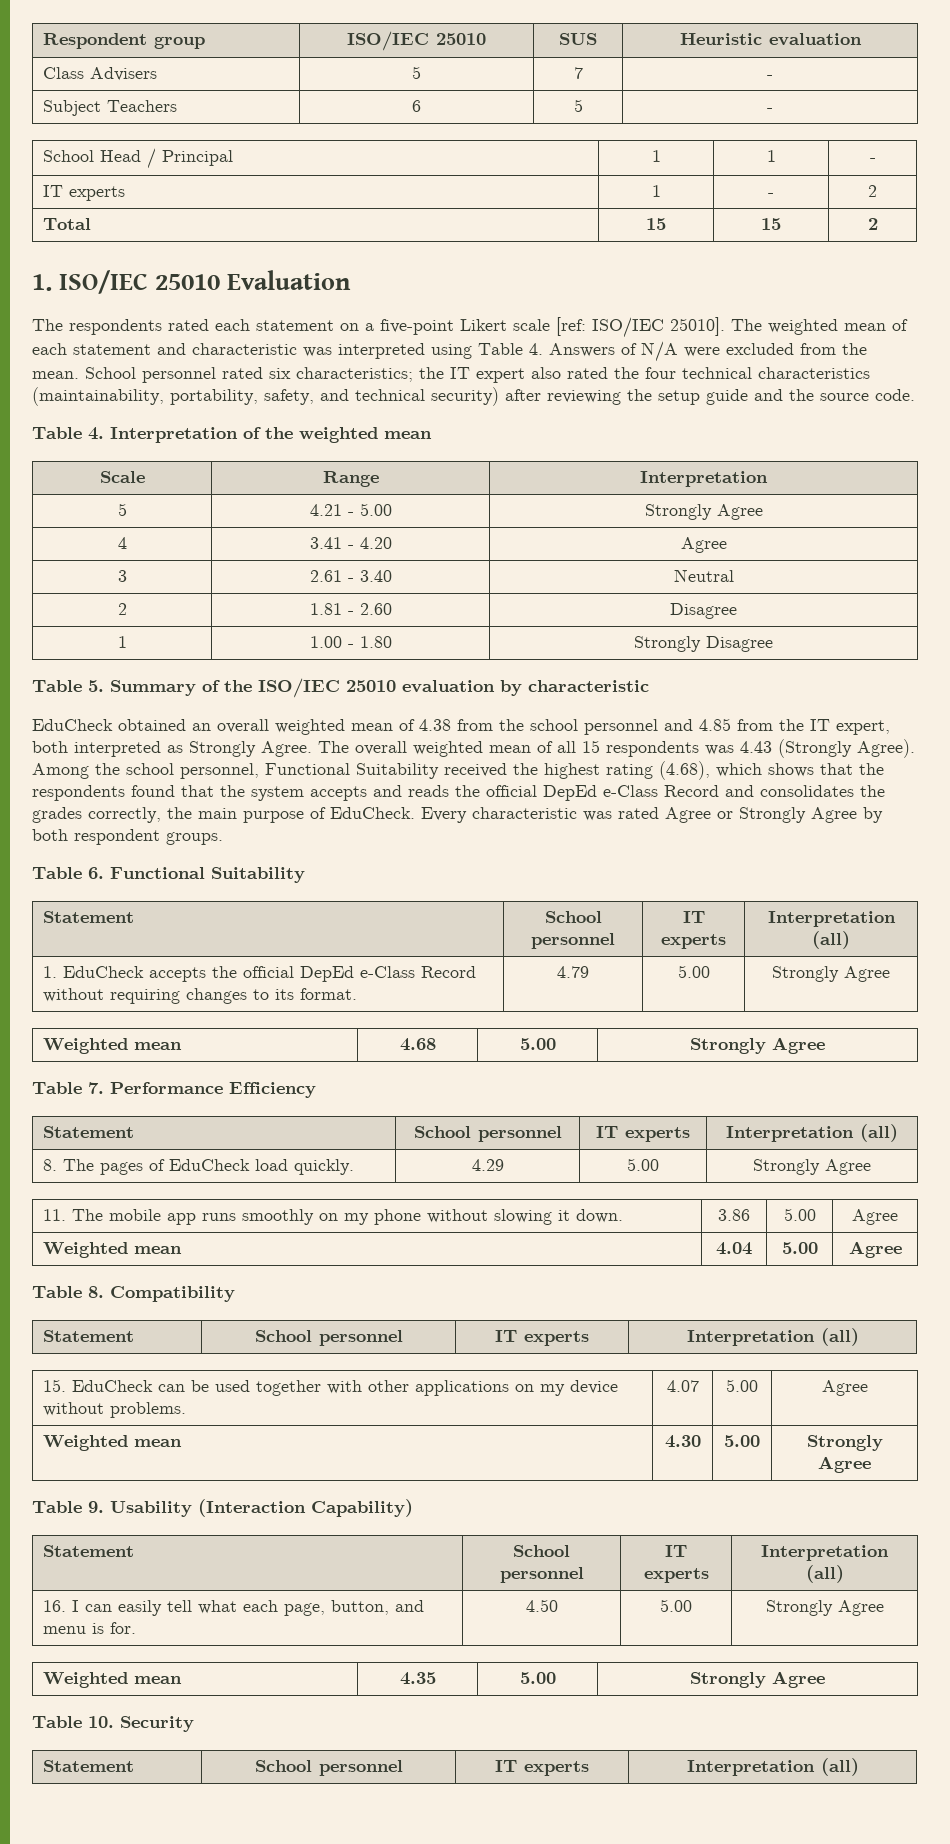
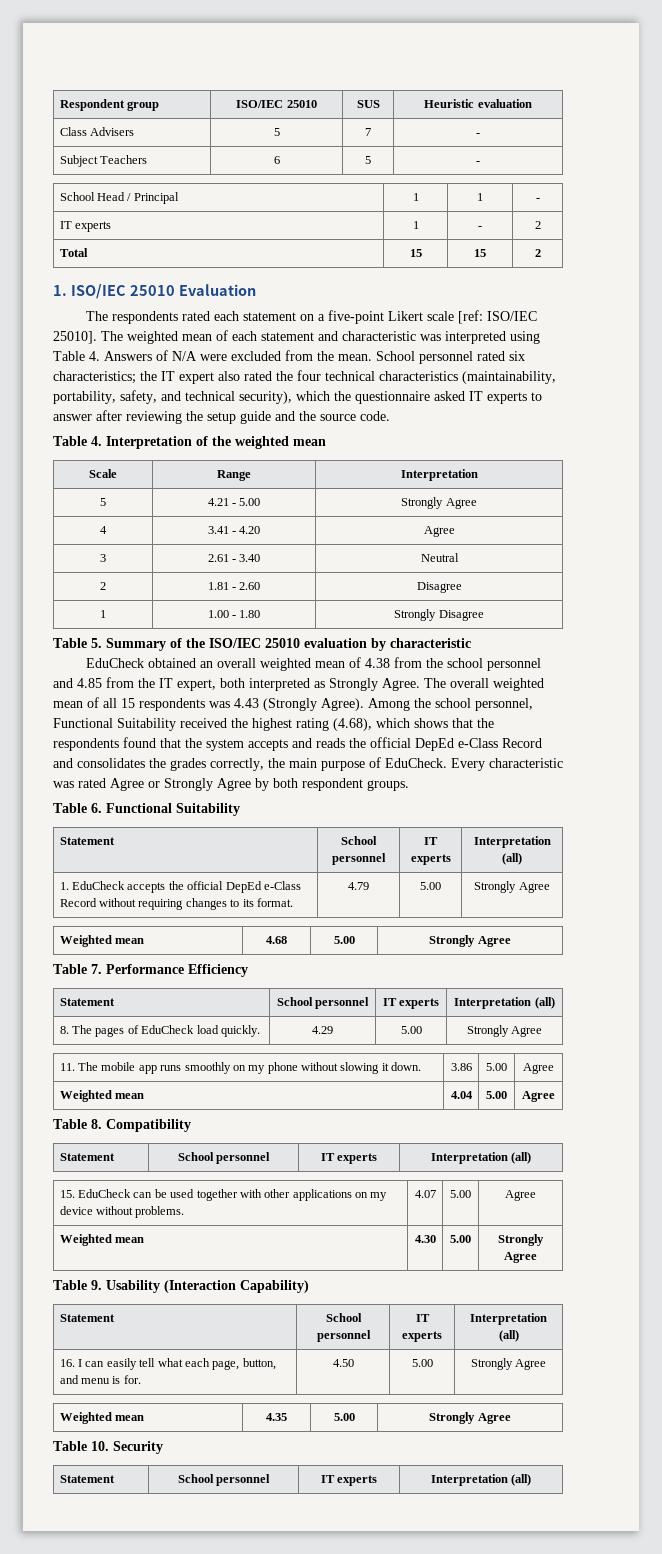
- School personnel rated six characteristics; the IT expert also rated the four technical characteristics (maintainability, portability, safety, and technical security) after reviewing the setup guide and the source code.
+ School personnel rated six characteristics; the IT expert also rated the four technical characteristics (maintainability, portability, safety, and technical security), which the questionnaire asked IT experts to answer after reviewing the setup guide and the source code.

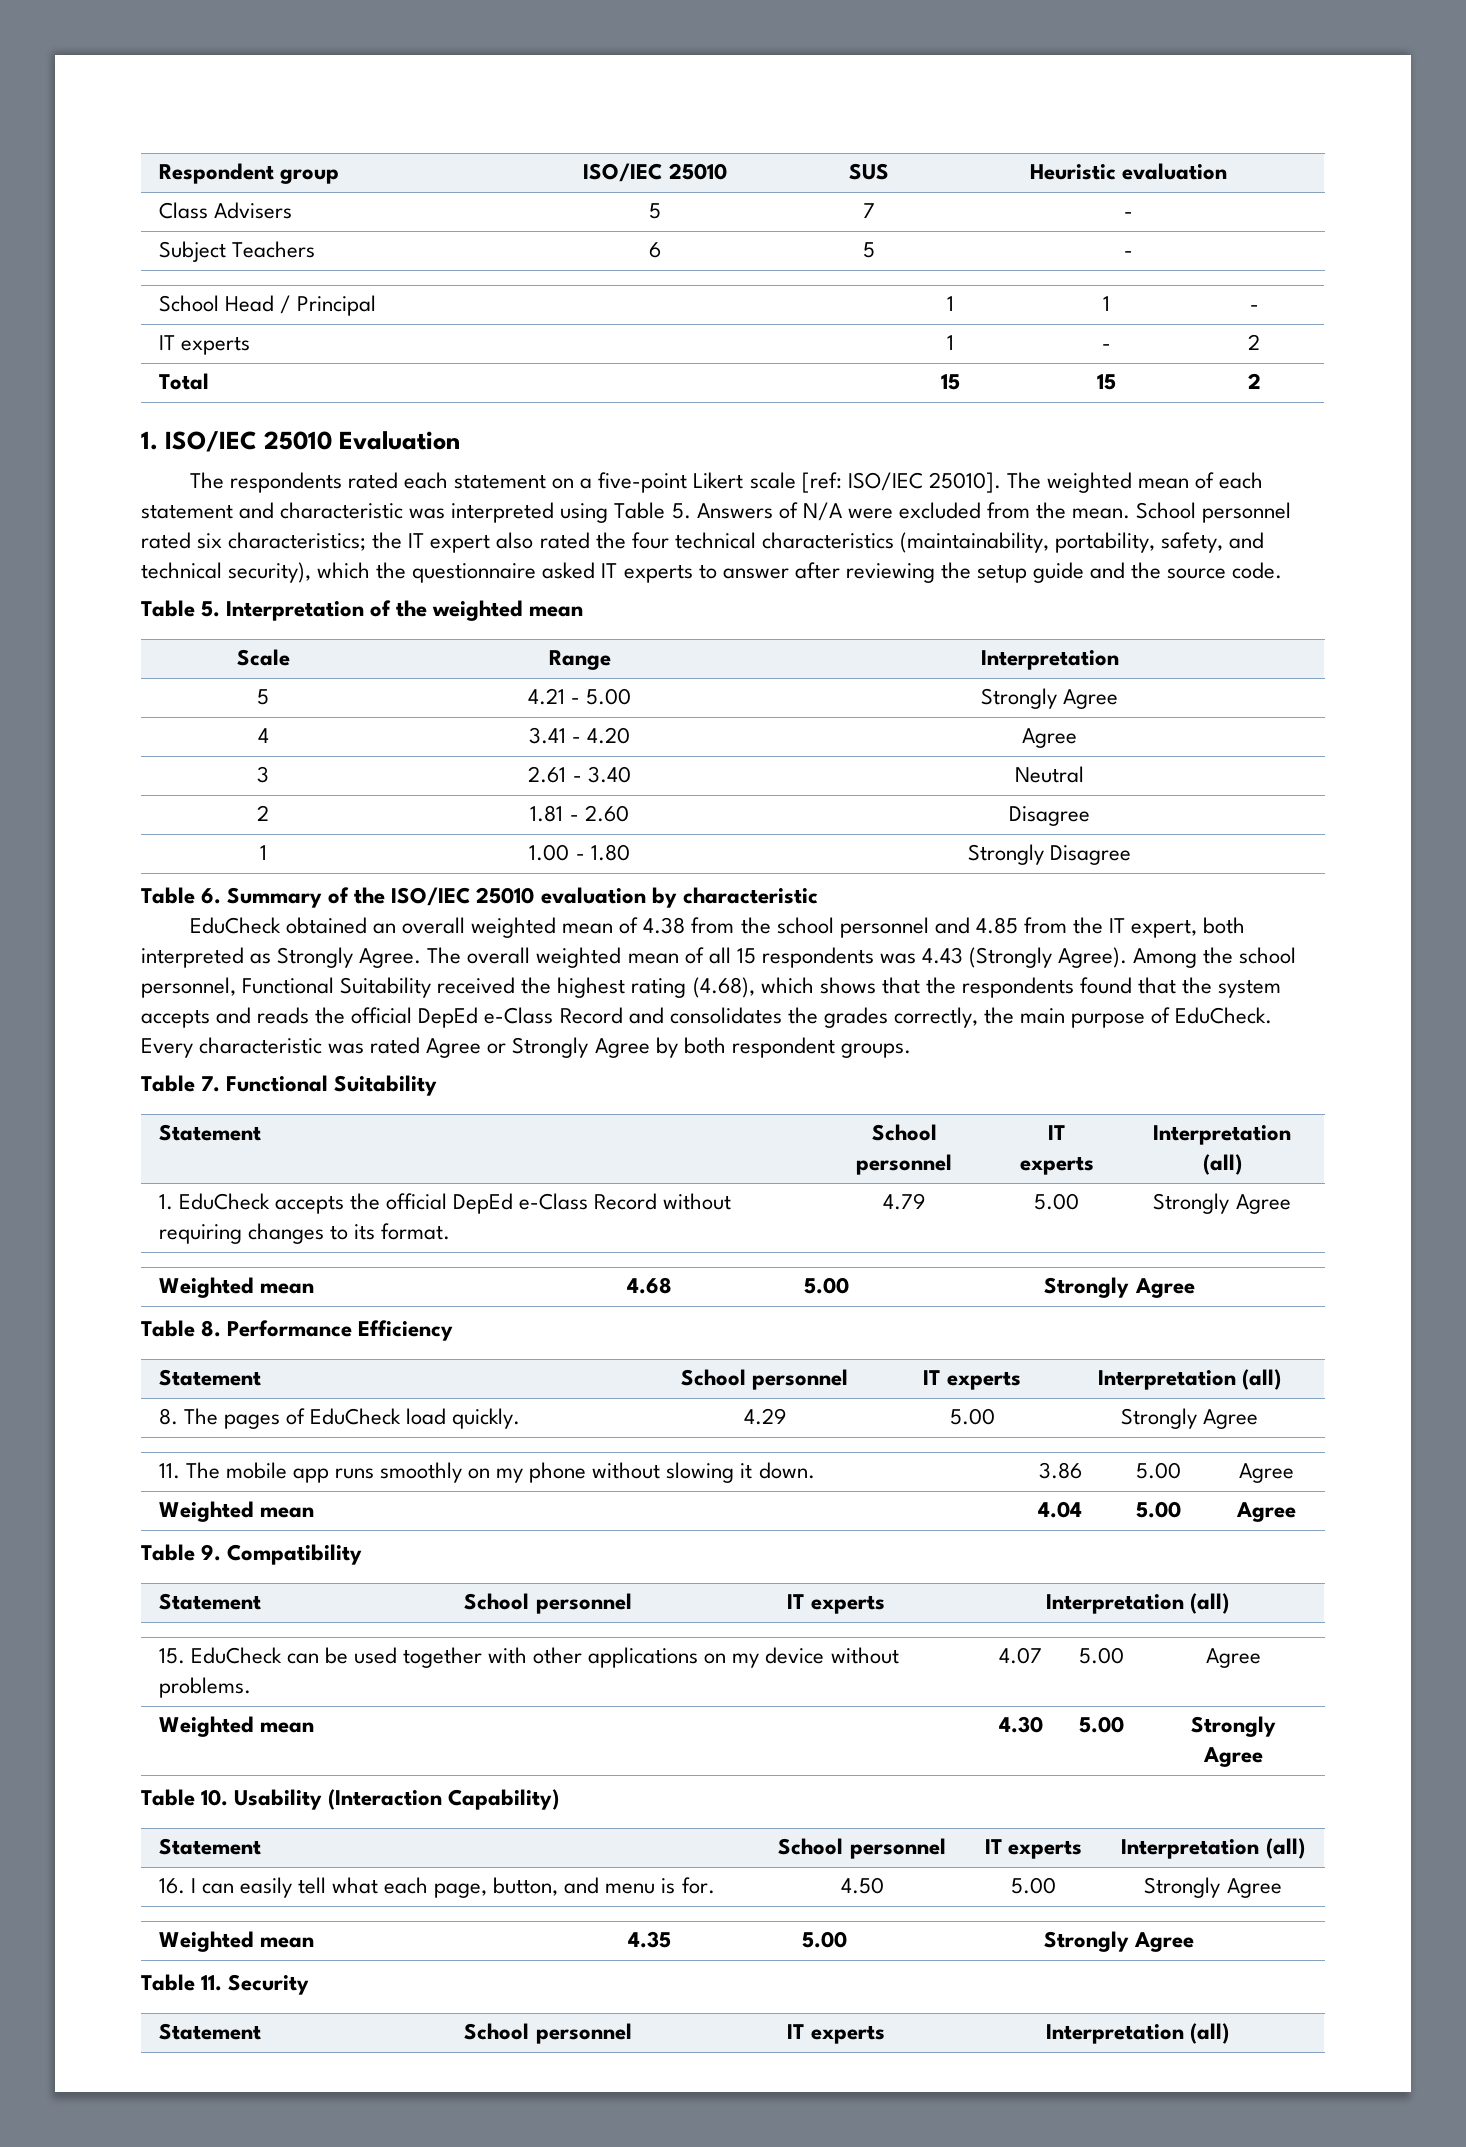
- The weighted mean of each statement and characteristic was interpreted using Table 4. Answers of N/A were excluded from the mean.
+ The weighted mean of each statement and characteristic was interpreted using Table 5. Answers of N/A were excluded from the mean.
- Table 4. Interpretation of the weighted mean
+ Table 5. Interpretation of the weighted mean
- Table 5. Summary of the ISO/IEC 25010 evaluation by characteristic
+ Table 6. Summary of the ISO/IEC 25010 evaluation by characteristic
- Table 6. Functional Suitability
+ Table 7. Functional Suitability
- Table 7. Performance Efficiency
+ Table 8. Performance Efficiency
- Table 8. Compatibility
+ Table 9. Compatibility
- Table 9. Usability (Interaction Capability)
+ Table 10. Usability (Interaction Capability)
- Table 10. Security
+ Table 11. Security

